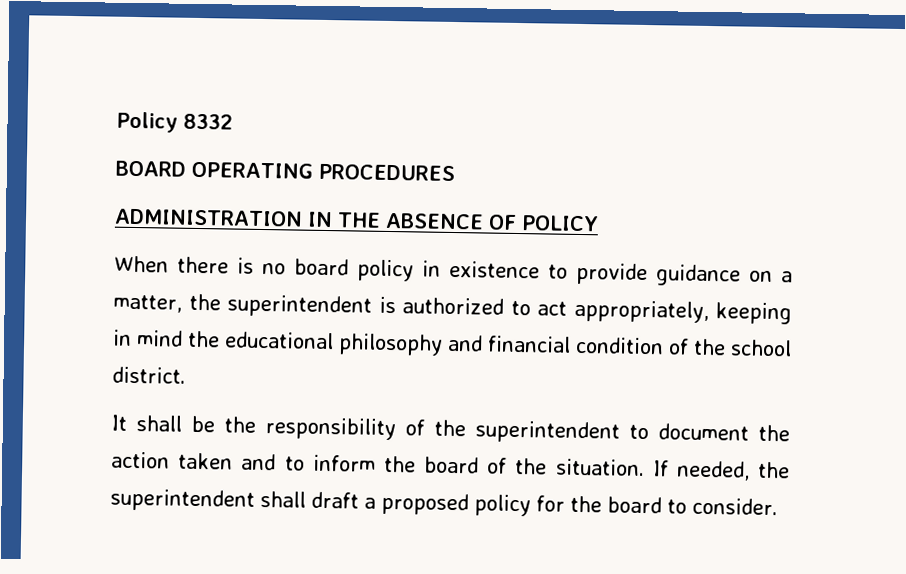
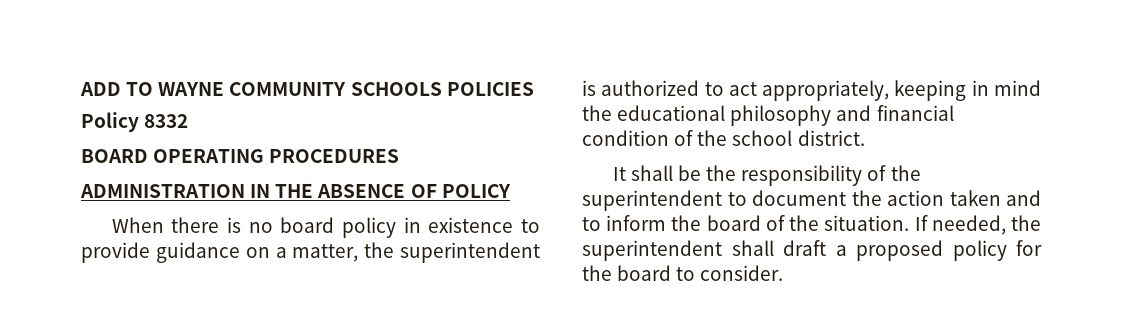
+ ADD TO WAYNE COMMUNITY SCHOOLS POLICIES

